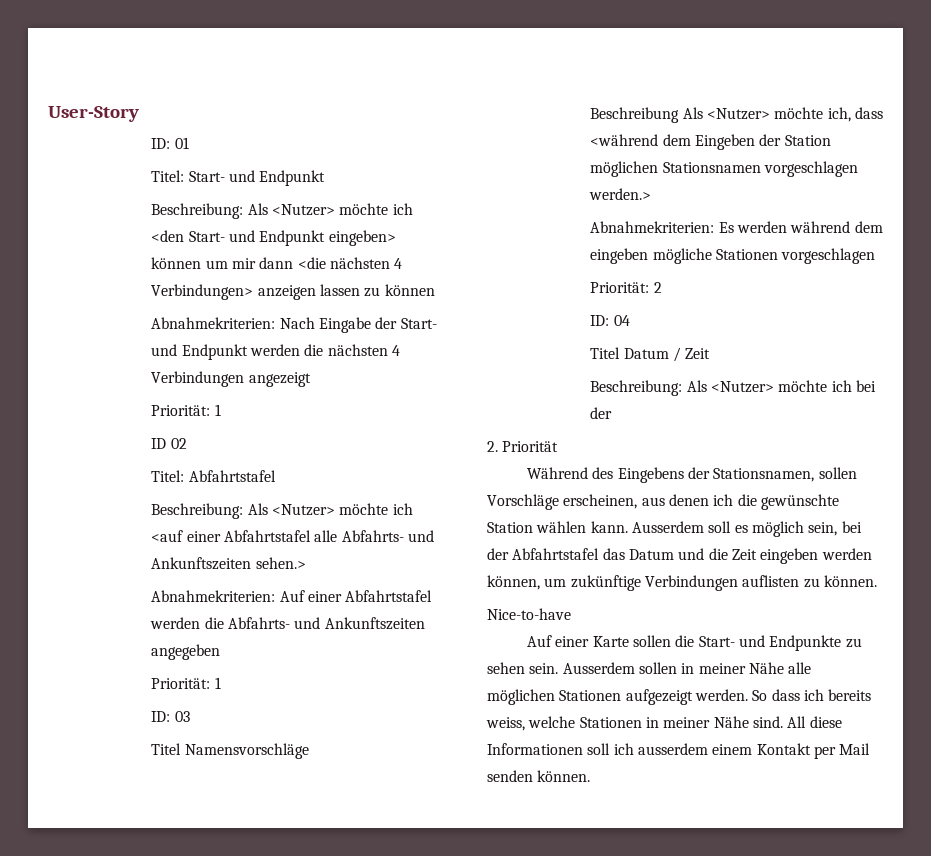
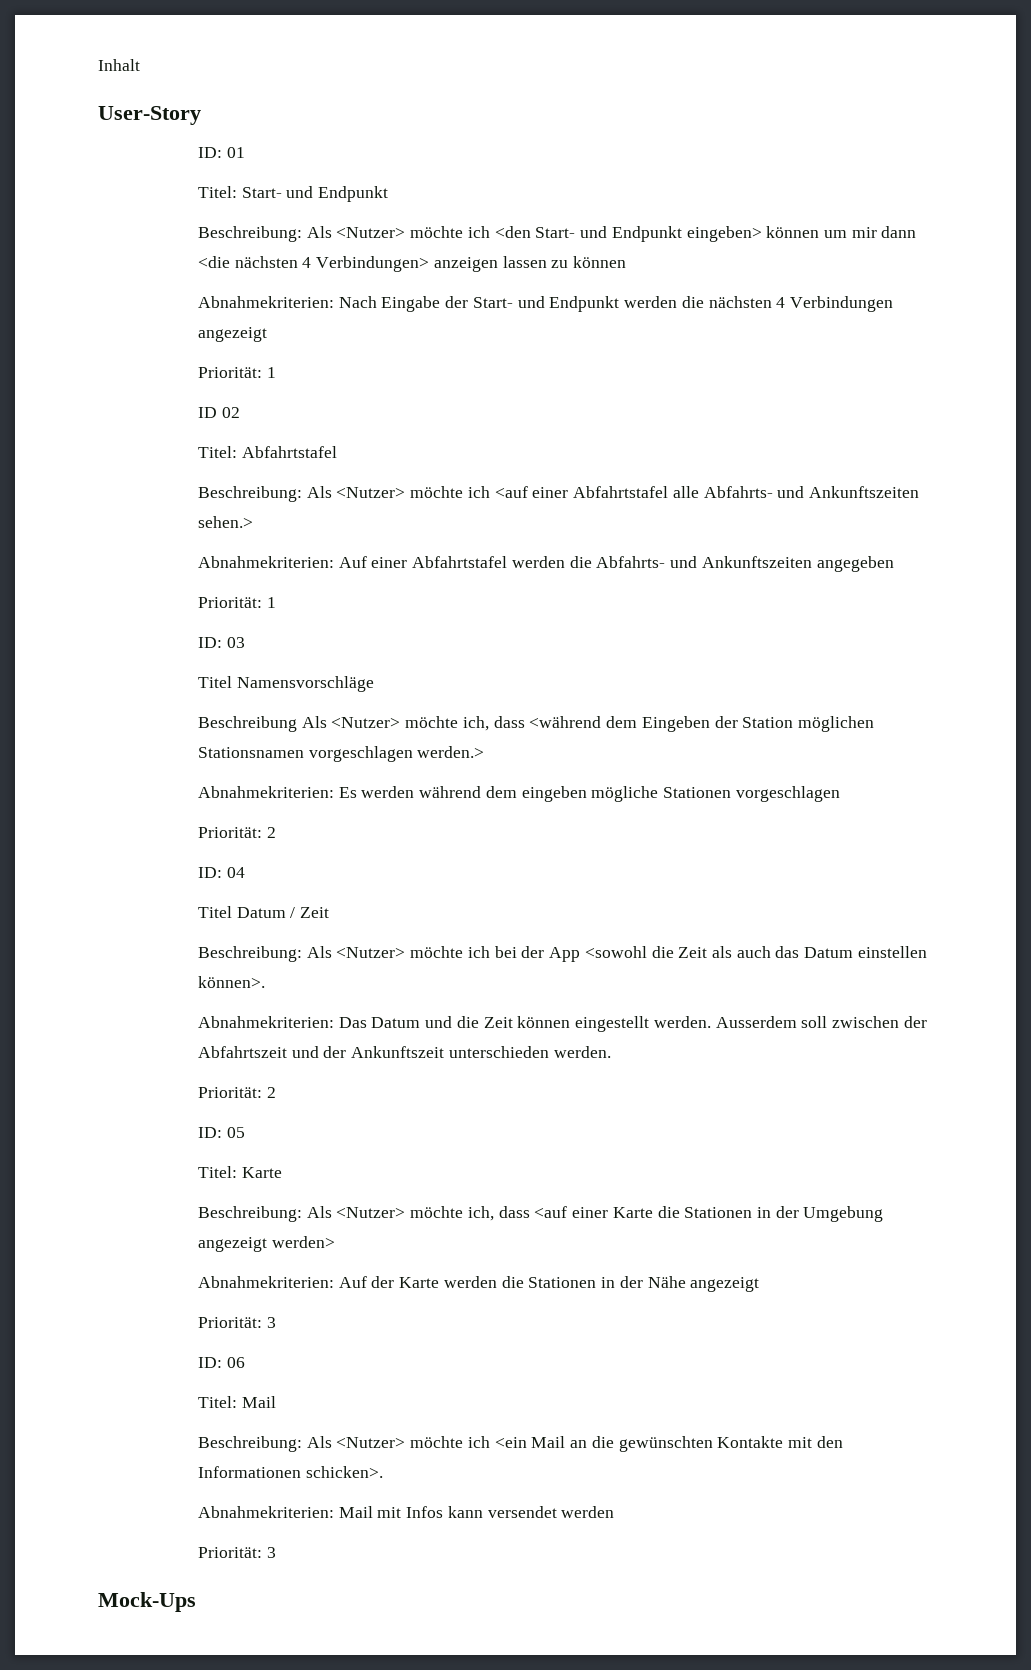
+ Inhalt
- Beschreibung: Als <Nutzer> möchte ich bei der
- 2. Priorität
- Während des Eingebens der Stationsnamen, sollen Vorschläge erscheinen, aus denen ich die gewünschte Station wählen kann. Ausserdem soll es möglich sein, bei der Abfahrtstafel das Datum und die Zeit eingeben werden können, um zukünftige Verbindungen auflisten zu können.
- Nice-to-have
- Auf einer Karte sollen die Start- und Endpunkte zu sehen sein. Ausserdem sollen in meiner Nähe alle möglichen Stationen aufgezeigt werden. So dass ich bereits weiss, welche Stationen in meiner Nähe sind. All diese Informationen soll ich ausserdem einem Kontakt per Mail senden können.
+ Beschreibung: Als <Nutzer> möchte ich bei der App <sowohl die Zeit als auch das Datum einstellen können>.
+ Abnahmekriterien: Das Datum und die Zeit können eingestellt werden. Ausserdem soll zwischen der Abfahrtszeit und der Ankunftszeit unterschieden werden.
+ Priorität: 2
+ ID: 05
+ Titel: Karte
+ Beschreibung: Als <Nutzer> möchte ich, dass <auf einer Karte die Stationen in der Umgebung angezeigt werden>
+ Abnahmekriterien: Auf der Karte werden die Stationen in der Nähe angezeigt
+ Priorität: 3
+ ID: 06
+ Titel: Mail
+ Beschreibung: Als <Nutzer> möchte ich <ein Mail an die gewünschten Kontakte mit den Informationen schicken>.
+ Abnahmekriterien: Mail mit Infos kann versendet werden
+ Priorität: 3
+ Mock-Ups

